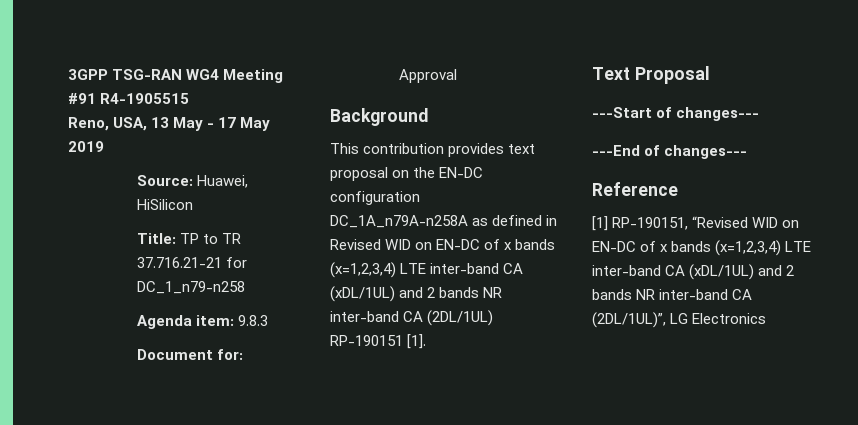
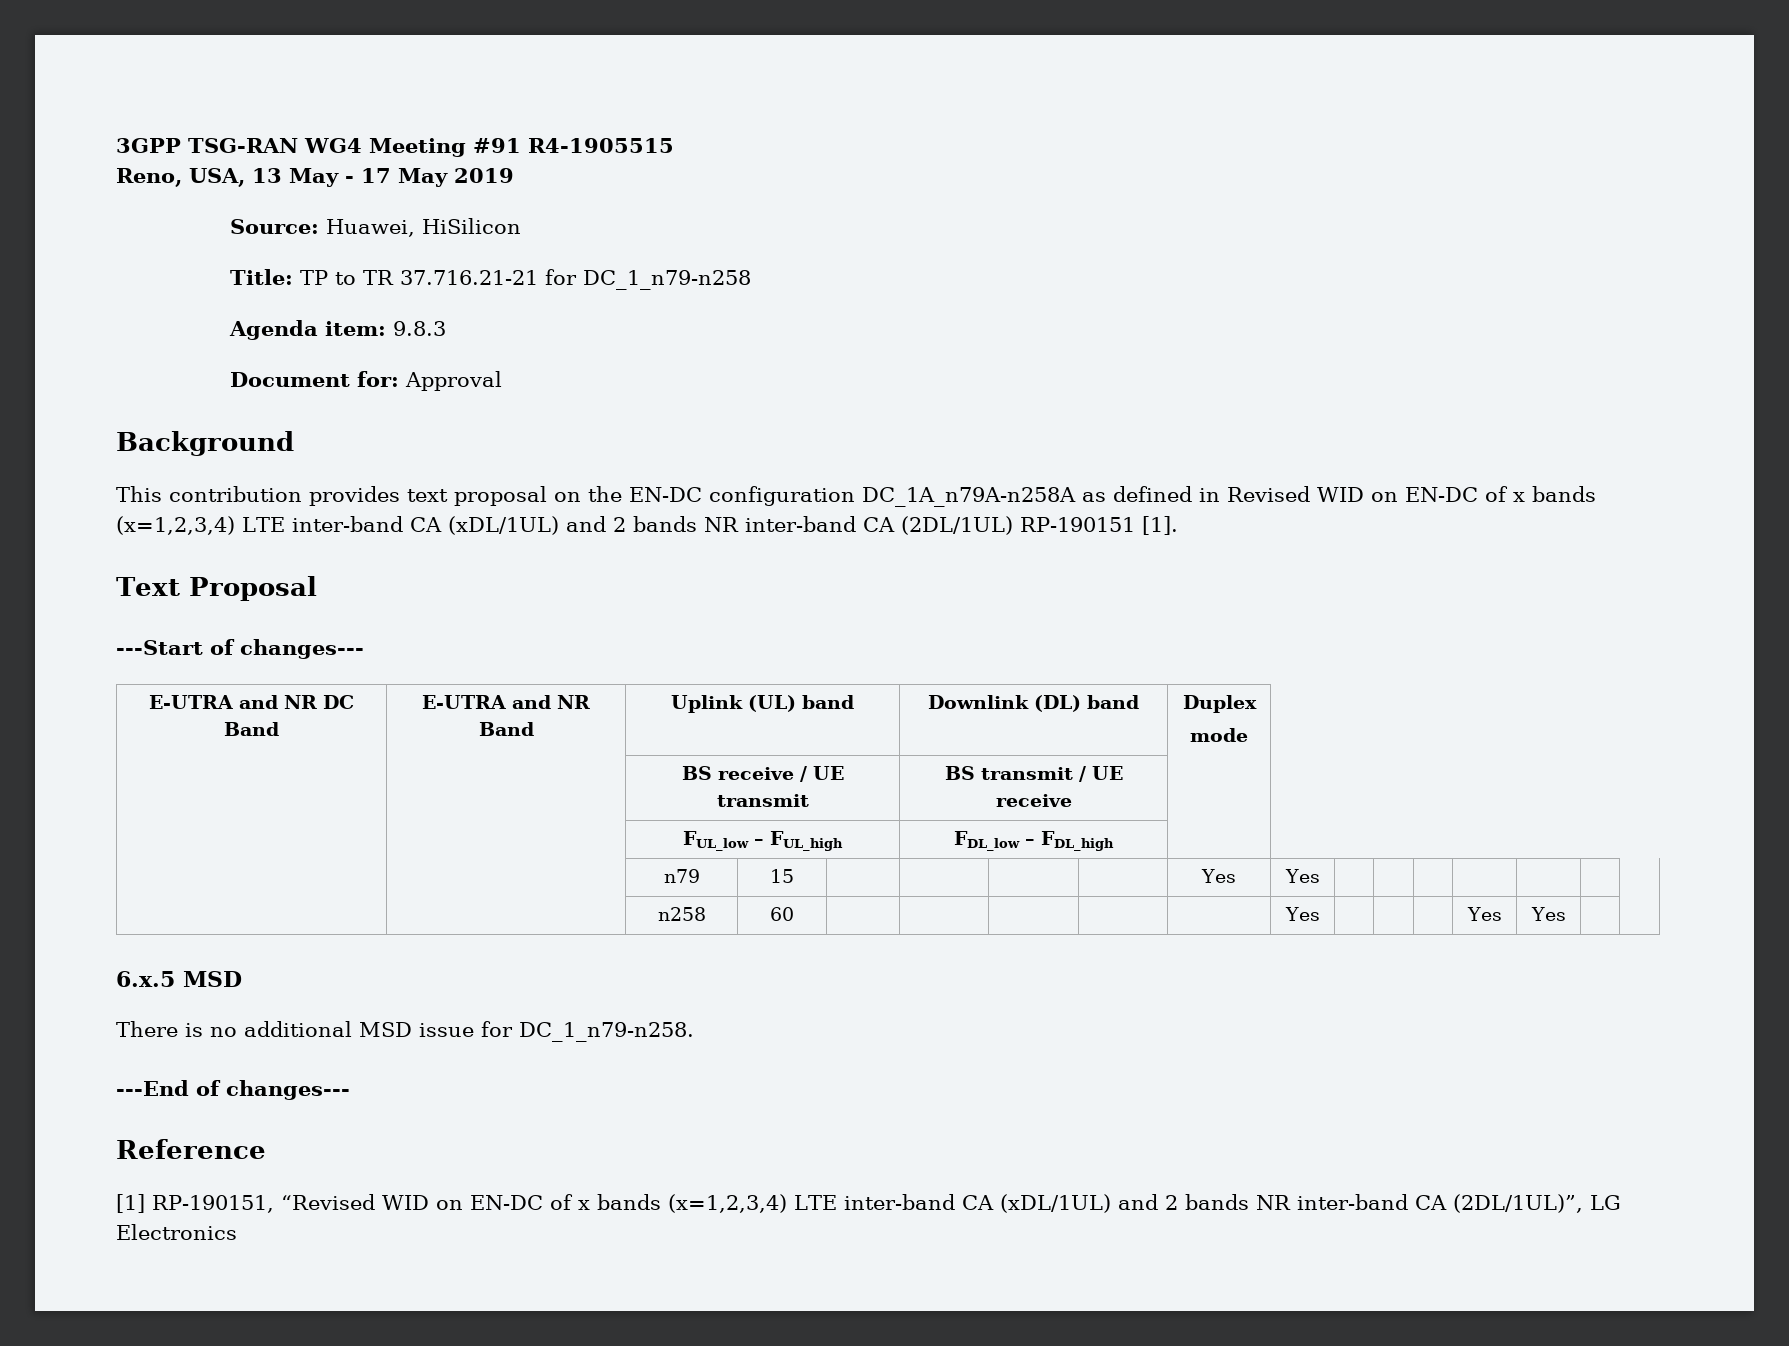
+ E-UTRA and NR DC Band | E-UTRA and NR Band | Uplink (UL) band | Downlink (DL) band | Duplex
+ mode
+ | | BS receive / UE transmit | BS transmit / UE receive |
+ | | FUL_low – FUL_high | FDL_low – FDL_high |
+ | | n79 | 15 | | | | | Yes | Yes | | | | | | |
+ | | n258 | 60 | | | | | | Yes | | | | Yes | Yes | |
+ 6.x.5 MSD
+ There is no additional MSD issue for DC_1_n79-n258.

